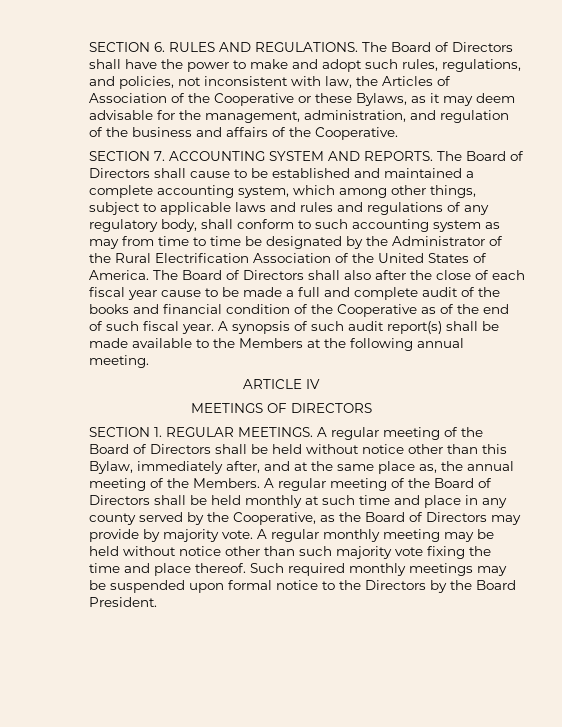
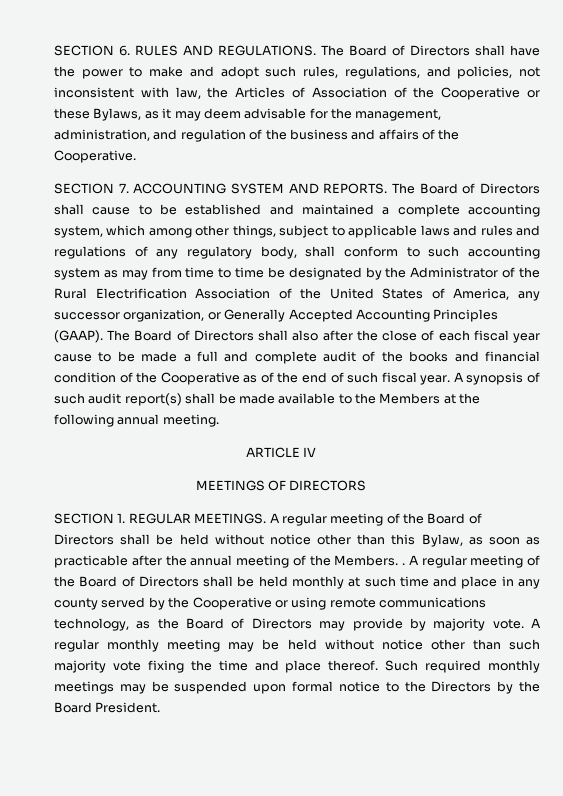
- The Board of Directors shall cause to be established and maintained a complete accounting system, which among other things, subject to applicable laws and rules and regulations of any regulatory body, shall conform to such accounting system as may from time to time be designated by the Administrator of the Rural Electrification Association of the United States of America.
+ The Board of Directors shall cause to be established and maintained a complete accounting system, which among other things, subject to applicable laws and rules and regulations of any regulatory body, shall conform to such accounting system as may from time to time be designated by the Administrator of the Rural Electrification Association of the United States of America, any successor organization, or Generally Accepted Accounting Principles (GAAP).
- A regular meeting of the Board of Directors shall be held without notice other than this Bylaw, immediately after, and at the same place as, the annual meeting of the Members.
+ A regular meeting of the Board of Directors shall be held without notice other than this Bylaw, as soon as practicable after the annual meeting of the Members. .
- A regular meeting of the Board of Directors shall be held monthly at such time and place in any county served by the Cooperative, as the Board of Directors may provide by majority vote.
+ A regular meeting of the Board of Directors shall be held monthly at such time and place in any county served by the Cooperative or using remote communications technology, as the Board of Directors may provide by majority vote.

